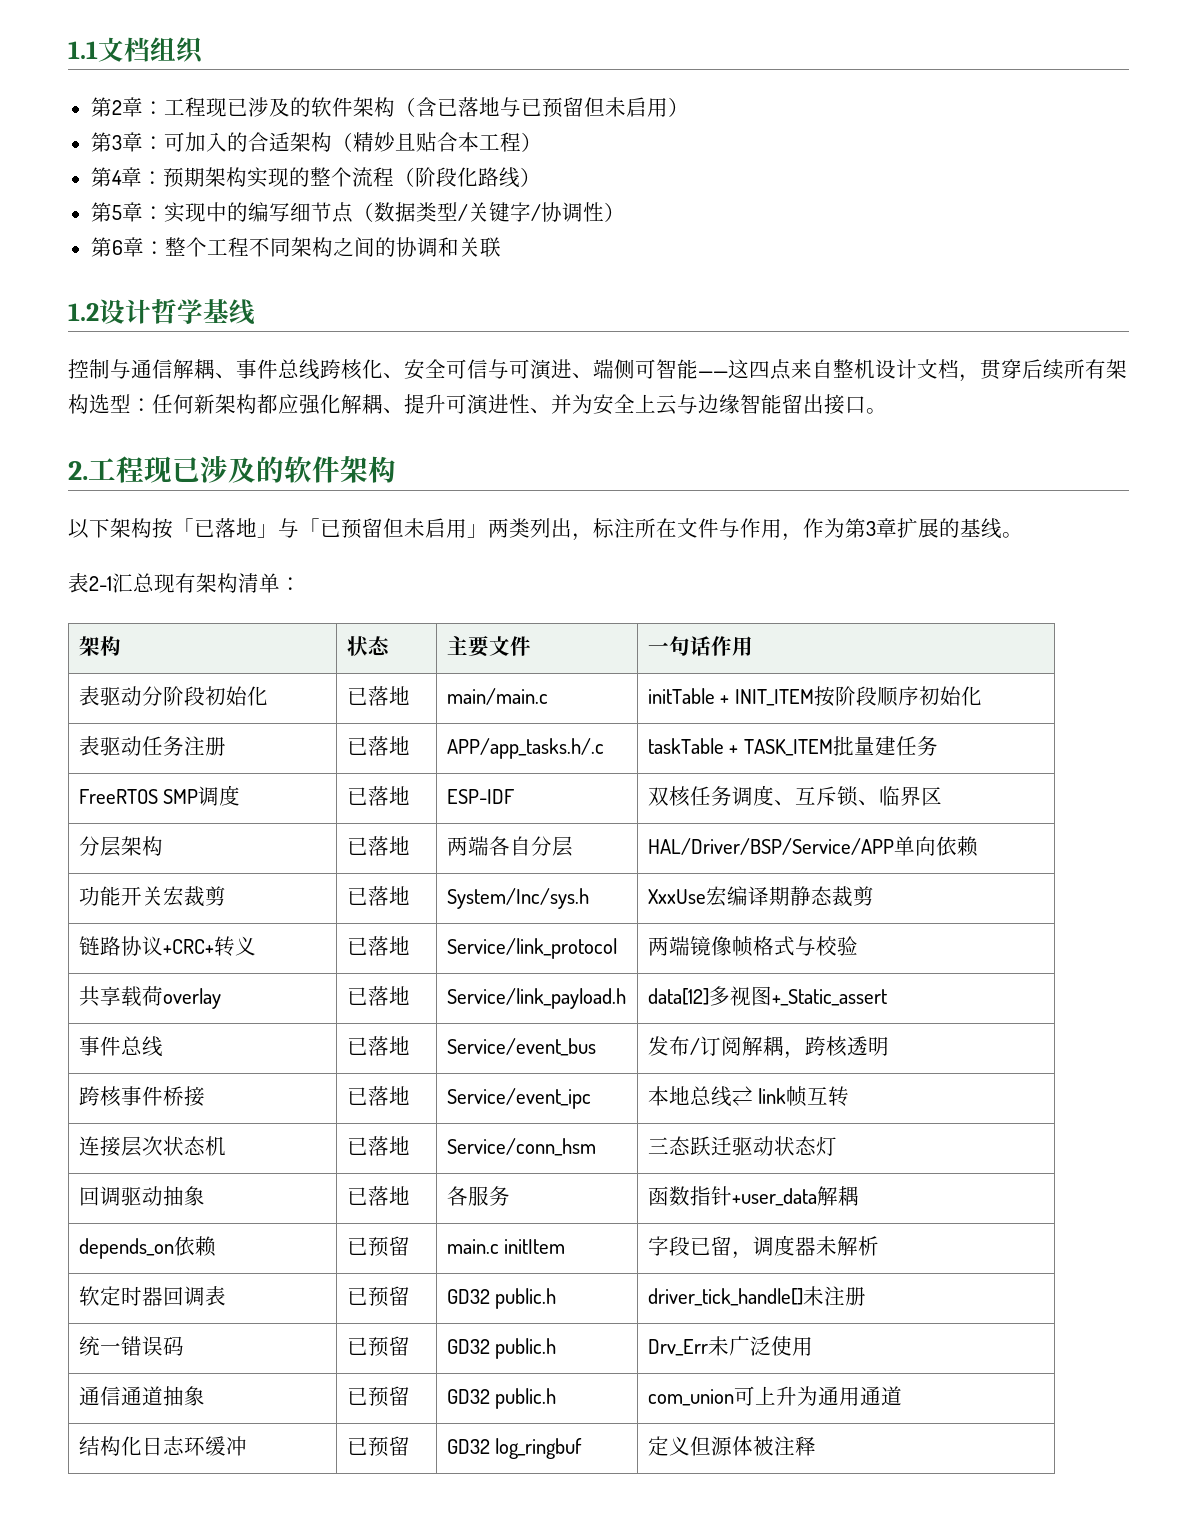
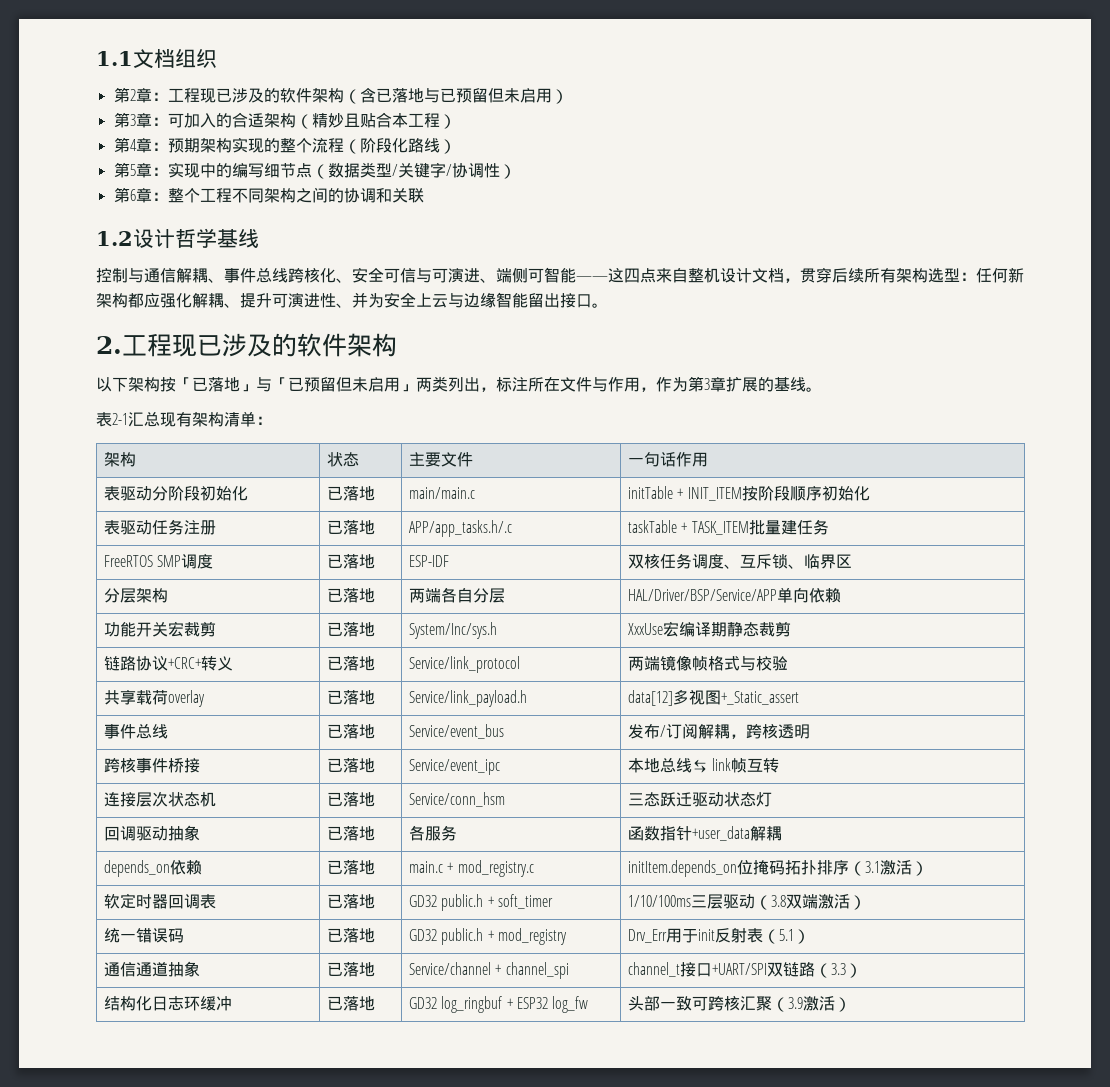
- depends_on依赖 | 已预留 | main.c initItem | 字段已留，调度器未解析
+ depends_on依赖 | 已落地 | main.c + mod_registry.c | initItem.depends_on位掩码拓扑排序（3.1激活）
- 软定时器回调表 | 已预留 | GD32 public.h | driver_tick_handle[]未注册
+ 软定时器回调表 | 已落地 | GD32 public.h + soft_timer | 1/10/100ms三层驱动（3.8双端激活）
- 统一错误码 | 已预留 | GD32 public.h | Drv_Err未广泛使用
+ 统一错误码 | 已落地 | GD32 public.h + mod_registry | Drv_Err用于init反射表（5.1）
- 通信通道抽象 | 已预留 | GD32 public.h | com_union可上升为通用通道
+ 通信通道抽象 | 已落地 | Service/channel + channel_spi | channel_t接口+UART/SPI双链路（3.3）
- 结构化日志环缓冲 | 已预留 | GD32 log_ringbuf | 定义但源体被注释
+ 结构化日志环缓冲 | 已落地 | GD32 log_ringbuf + ESP32 log_fw | 头部一致可跨核汇聚（3.9激活）

